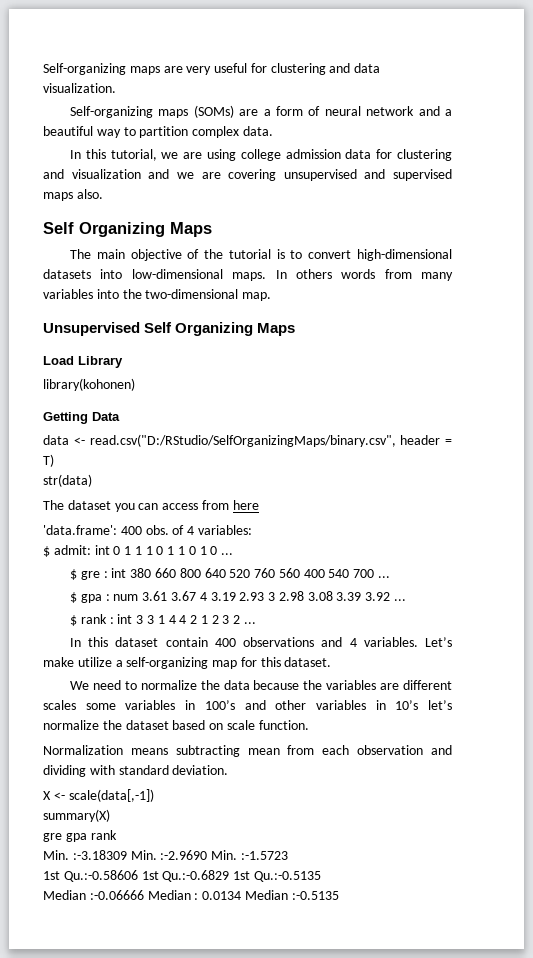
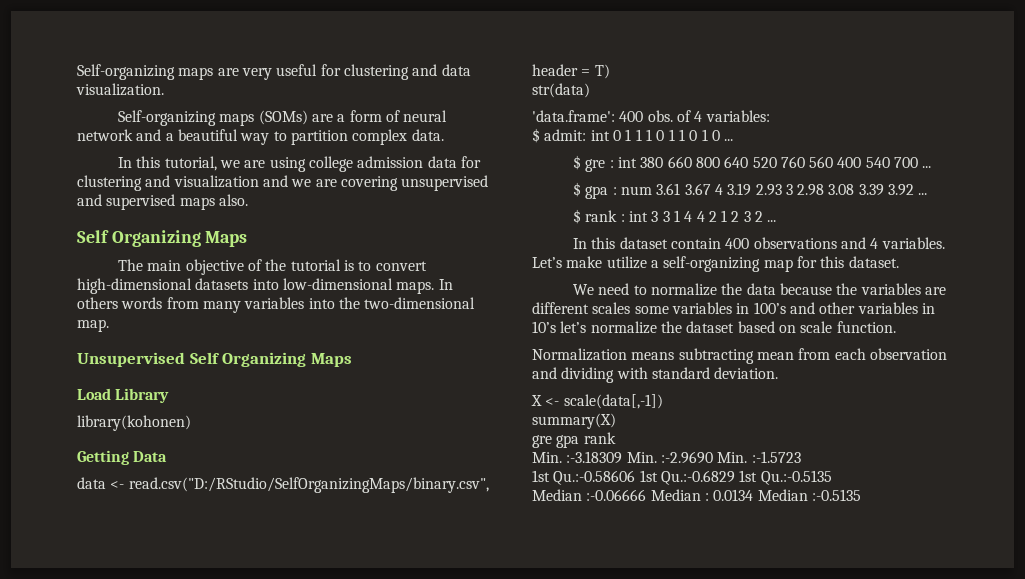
- The dataset you can access from here

